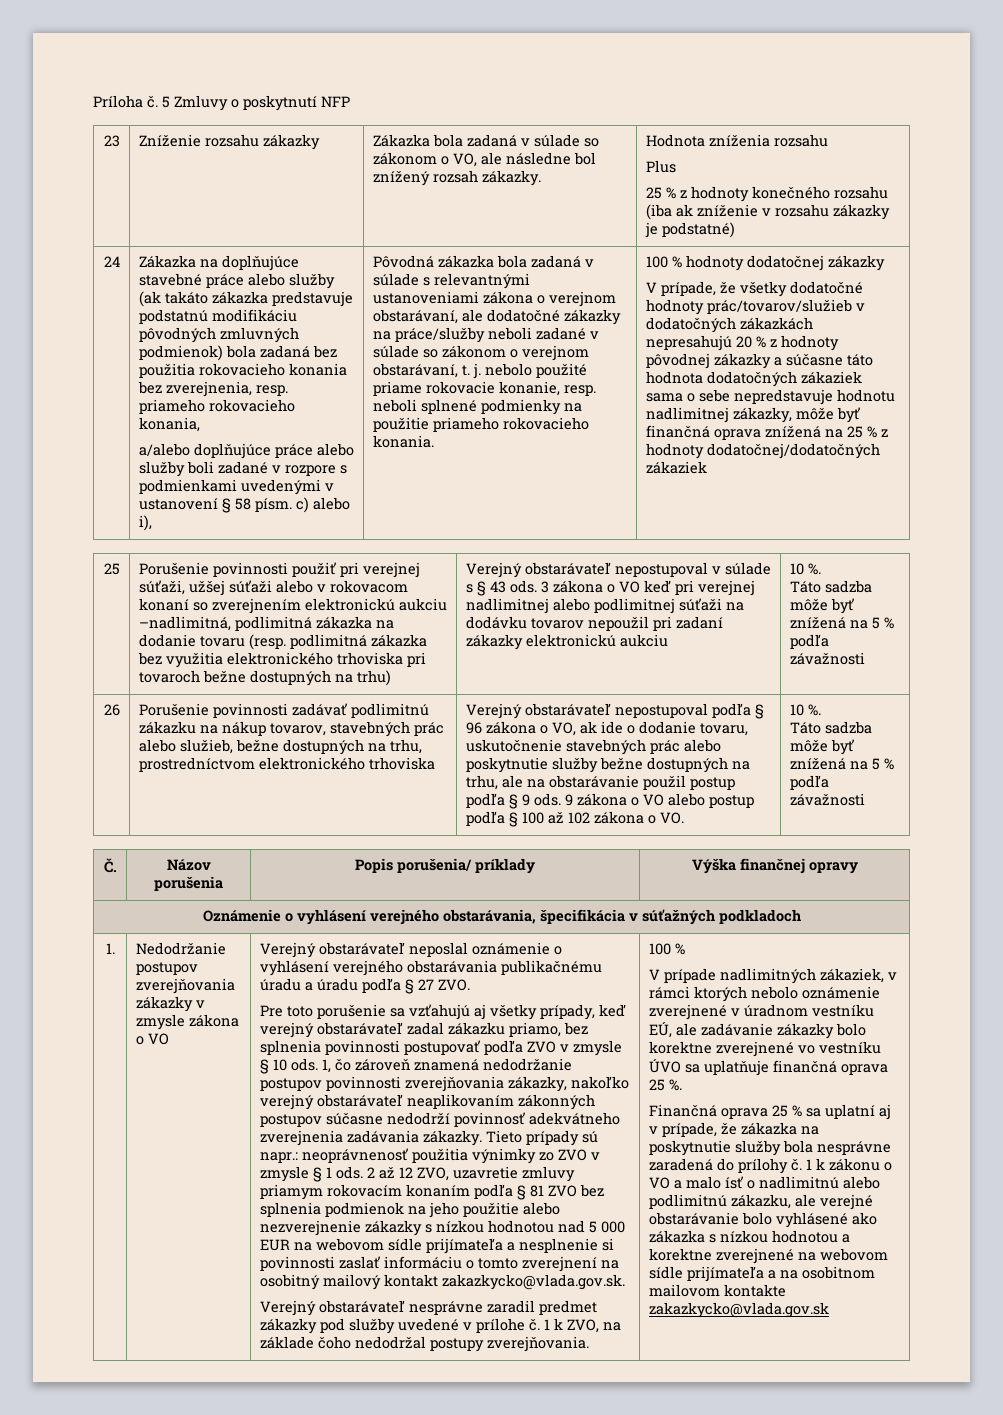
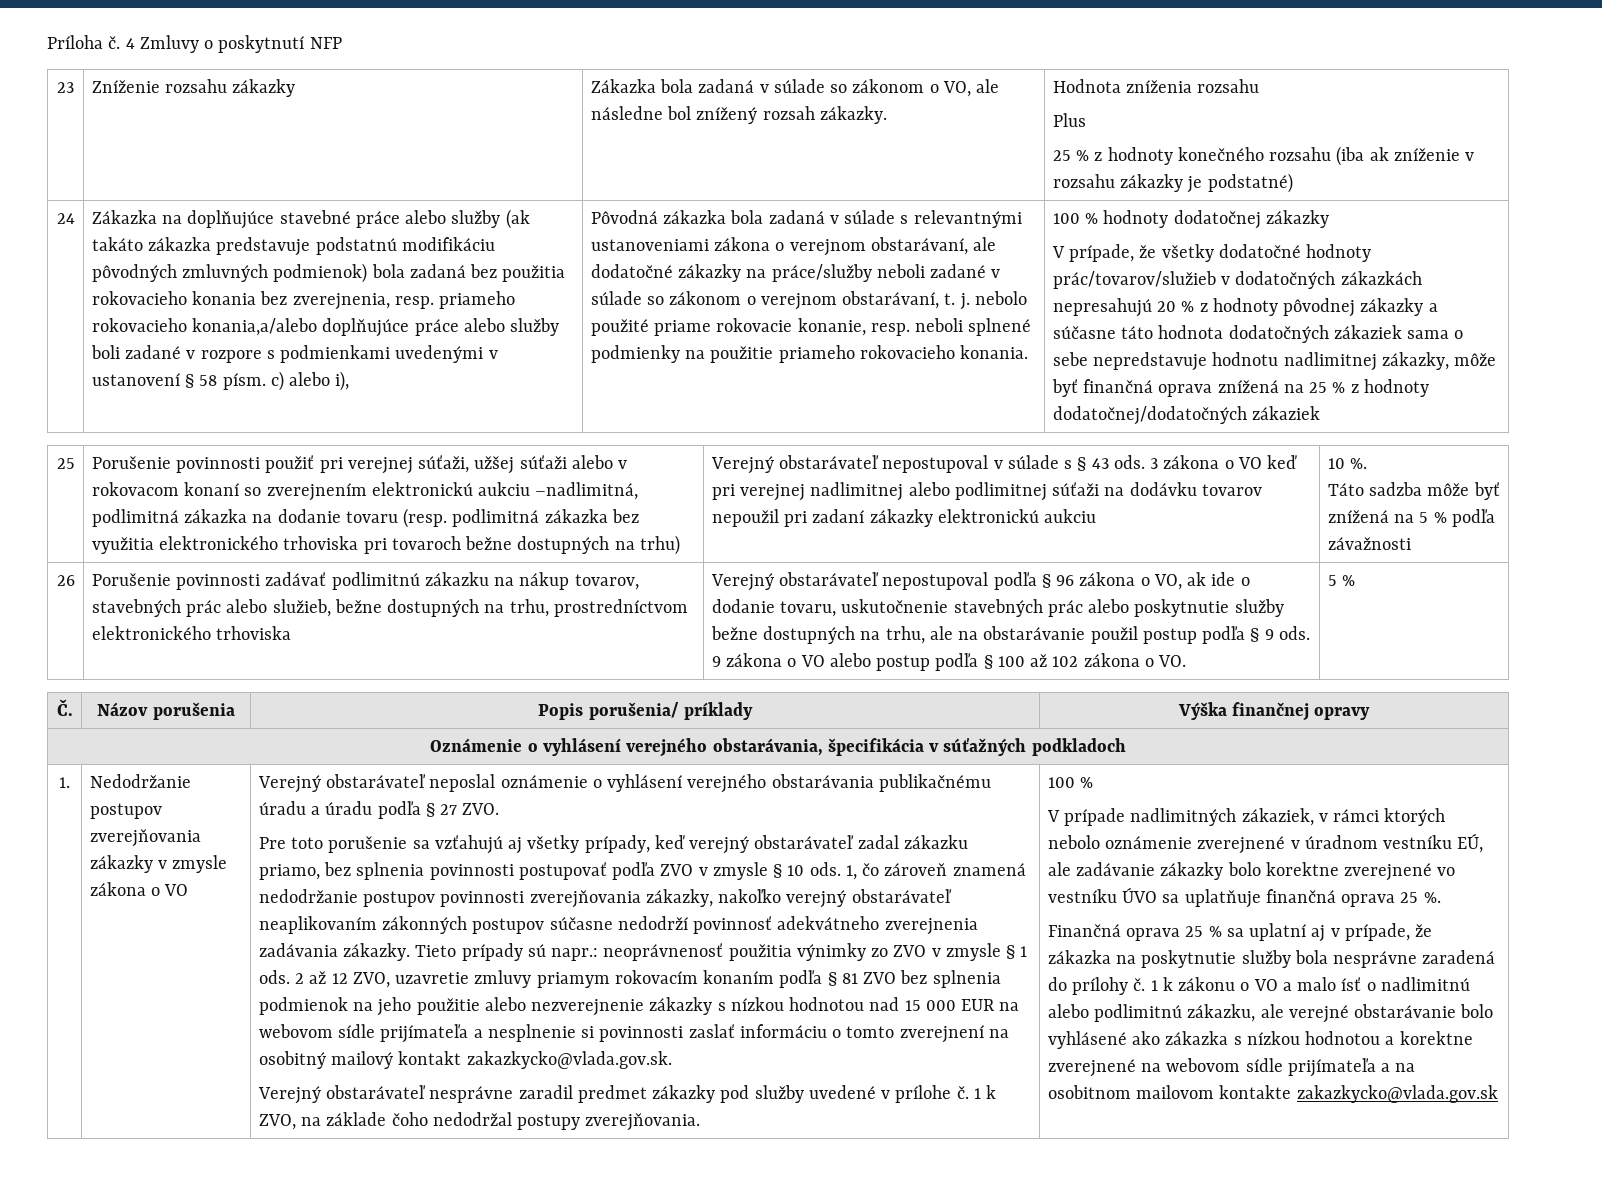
- 5 Zmluvy o poskytnutí NFP
+ 4 Zmluvy o poskytnutí NFP
- Zákazka na doplňujúce stavebné práce alebo služby (ak takáto zákazka predstavuje podstatnú modifikáciu pôvodných zmluvných podmienok) bola zadaná bez použitia rokovacieho konania bez zverejnenia, resp. priameho rokovacieho konania,
- a/alebo doplňujúce práce alebo služby boli zadané v rozpore s podmienkami uvedenými v ustanovení § 58 písm. c) alebo i),
+ Zákazka na doplňujúce stavebné práce alebo služby (ak takáto zákazka predstavuje podstatnú modifikáciu pôvodných zmluvných podmienok) bola zadaná bez použitia rokovacieho konania bez zverejnenia, resp. priameho rokovacieho konania,a/alebo doplňujúce práce alebo služby boli zadané v rozpore s podmienkami uvedenými v ustanovení § 58 písm. c) alebo i),
- 9 zákona o VO alebo postup podľa § 100 až 102 zákona o VO. | 10 %.
- Táto sadzba môže byť znížená na 5 % podľa závažnosti
+ 9 zákona o VO alebo postup podľa § 100 až 102 zákona o VO. | 5 %
- 2 až 12 ZVO, uzavretie zmluvy priamym rokovacím konaním podľa § 81 ZVO bez splnenia podmienok na jeho použitie alebo nezverejnenie zákazky s nízkou hodnotou nad 5 000 EUR na webovom sídle prijímateľa a nesplnenie si povinnosti zaslať informáciu o tomto zverejnení na osobitný mailový kontakt zakazkycko@vlada.gov.sk.
+ 2 až 12 ZVO, uzavretie zmluvy priamym rokovacím konaním podľa § 81 ZVO bez splnenia podmienok na jeho použitie alebo nezverejnenie zákazky s nízkou hodnotou nad 15 000 EUR na webovom sídle prijímateľa a nesplnenie si povinnosti zaslať informáciu o tomto zverejnení na osobitný mailový kontakt zakazkycko@vlada.gov.sk.

